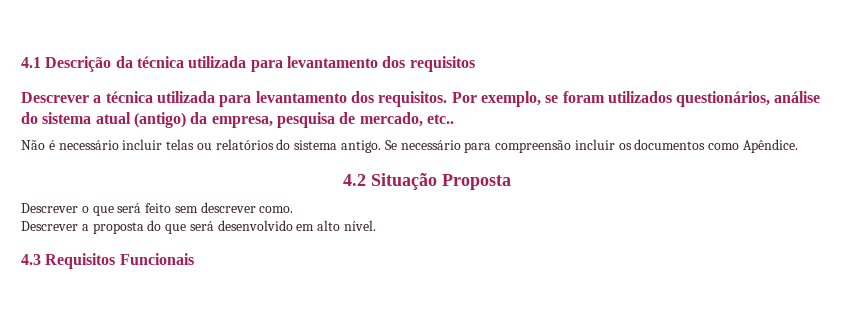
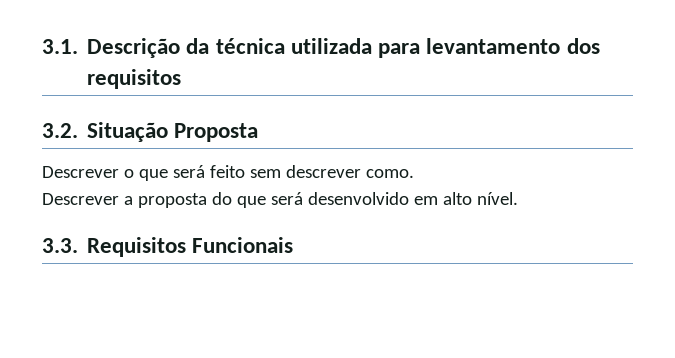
- 4.1 Descrição da técnica utilizada para levantamento dos requisitos
+ 3.1. Descrição da técnica utilizada para levantamento dos requisitos
- Descrever a técnica utilizada para levantamento dos requisitos. Por exemplo, se foram utilizados questionários, análise do sistema atual (antigo) da empresa, pesquisa de mercado, etc..
- Não é necessário incluir telas ou relatórios do sistema antigo. Se necessário para compreensão incluir os documentos como Apêndice.
- 4.2 Situação Proposta
+ 3.2. Situação Proposta
- 4.3 Requisitos Funcionais
+ 3.3. Requisitos Funcionais

